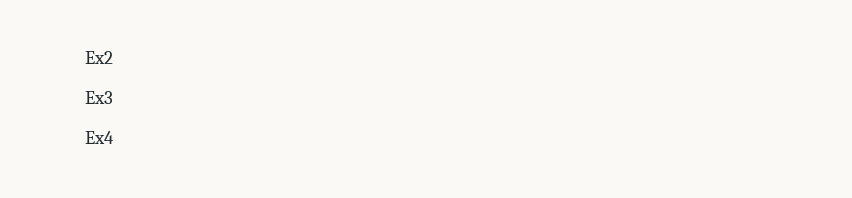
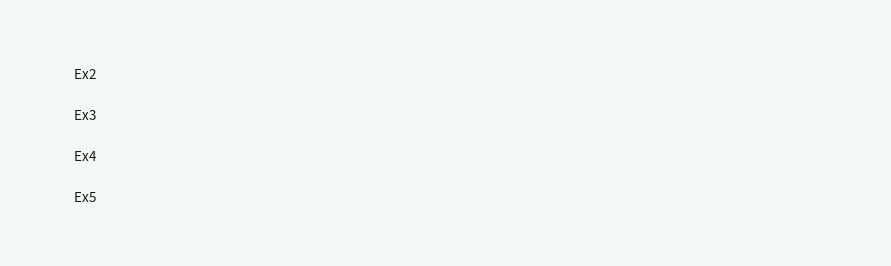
+ Ex5

